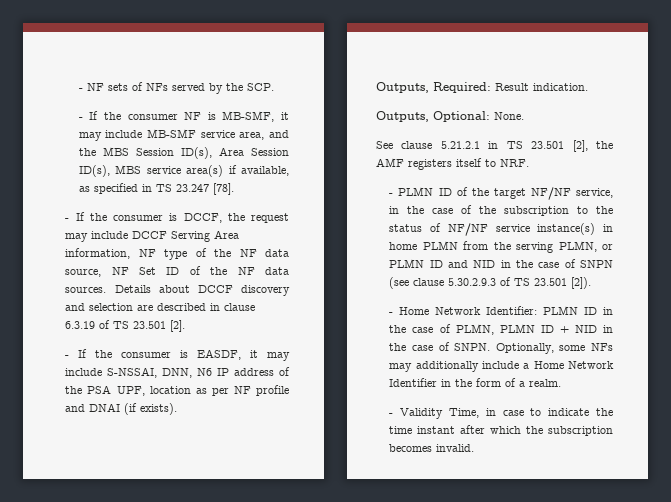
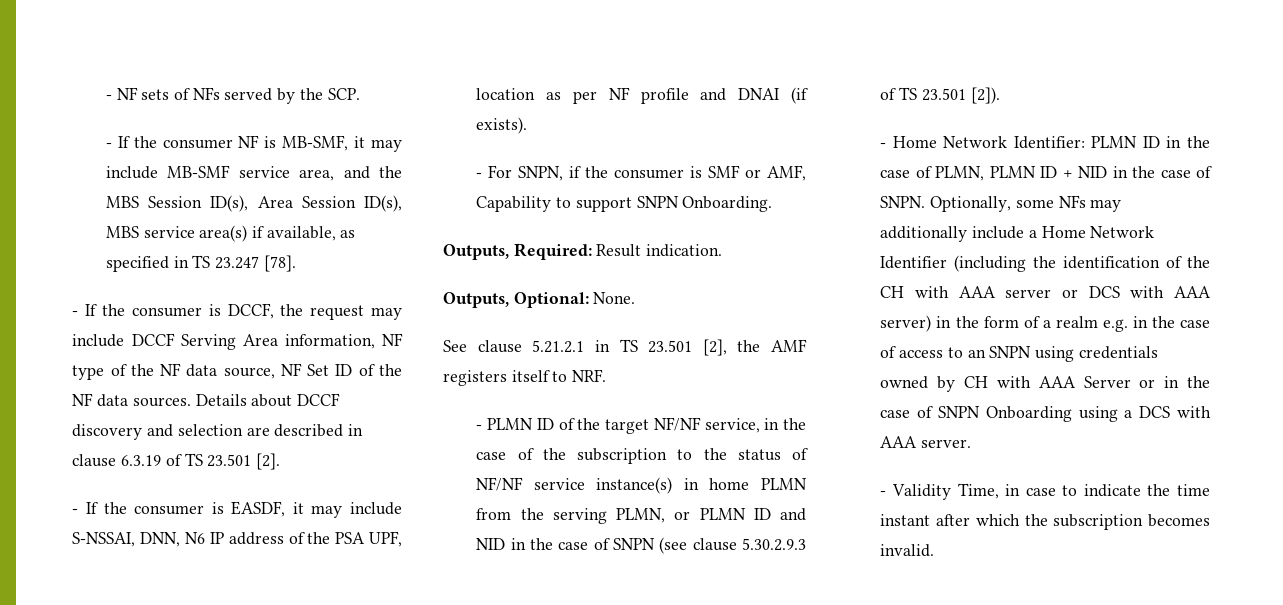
+ - For SNPN, if the consumer is SMF or AMF, Capability to support SNPN Onboarding.
- Optionally, some NFs may additionally include a Home Network Identifier in the form of a realm.
+ Optionally, some NFs may additionally include a Home Network Identifier (including the identification of the CH with AAA server or DCS with AAA server) in the form of a realm e.g. in the case of access to an SNPN using credentials owned by CH with AAA Server or in the case of SNPN Onboarding using a DCS with AAA server.

